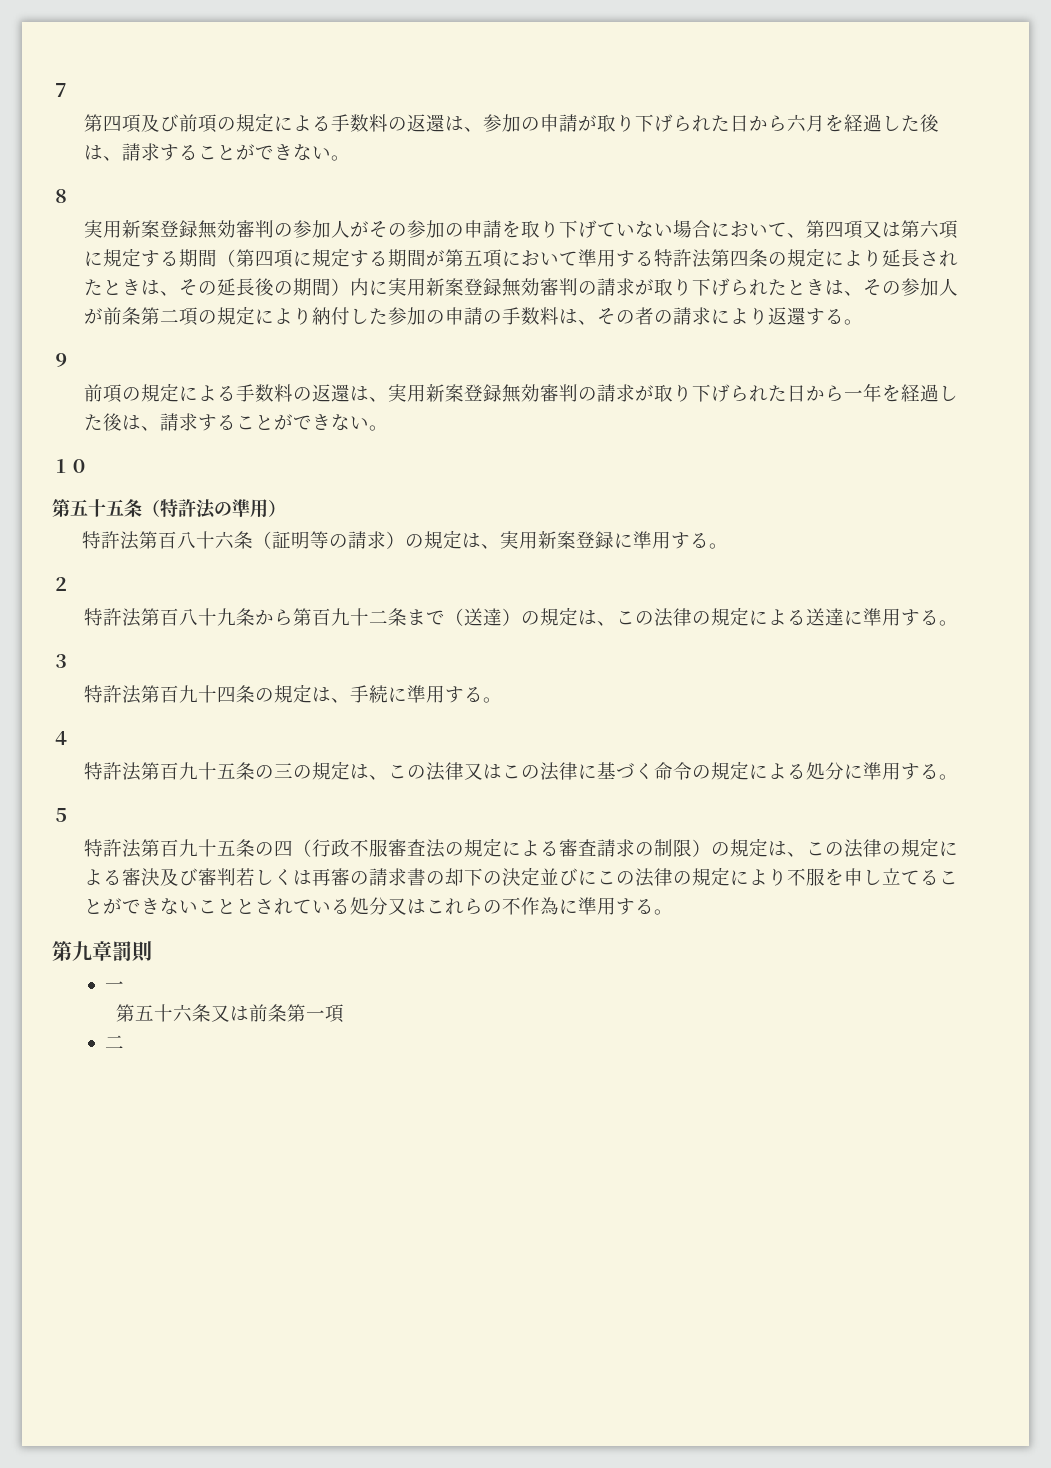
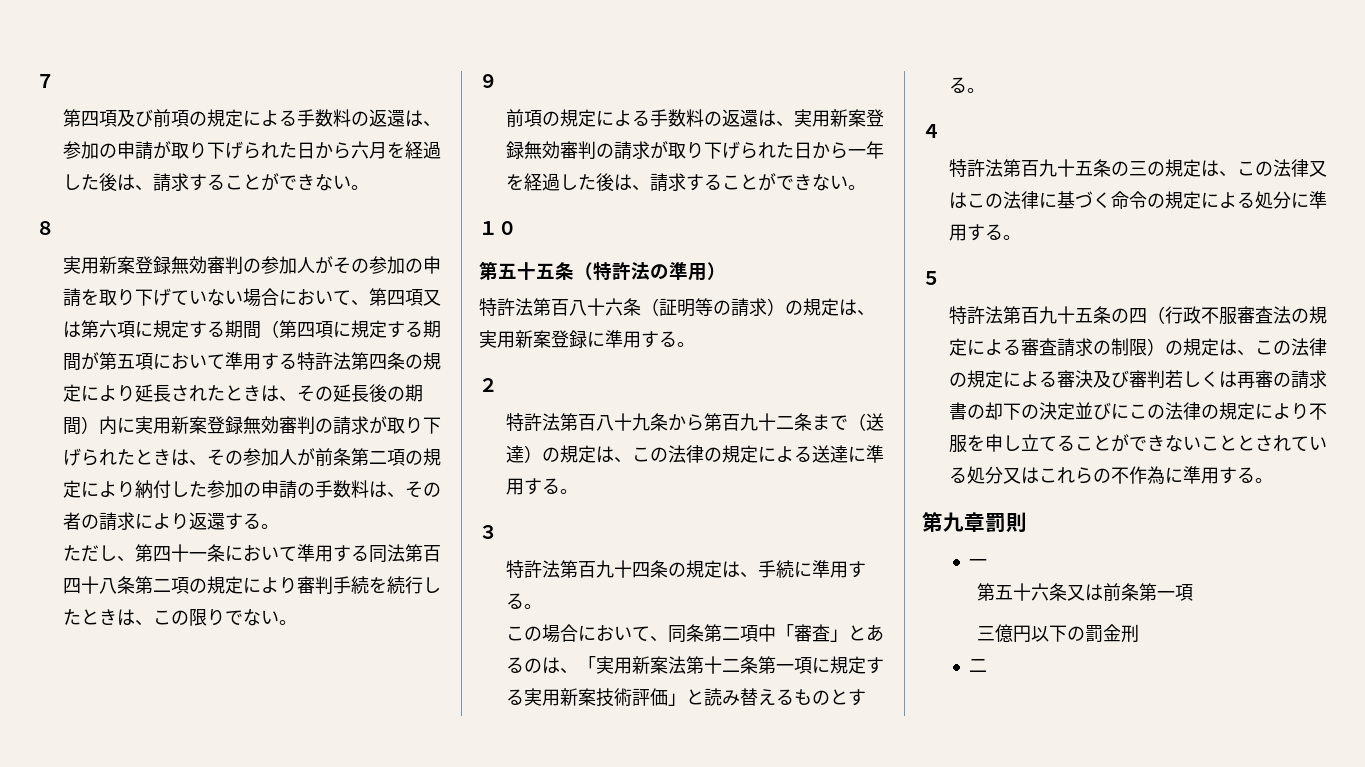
+ ただし、第四十一条において準用する同法第百四十八条第二項の規定により審判手続を続行したときは、この限りでない。
+ この場合において、同条第二項中「審査」とあるのは、「実用新案法第十二条第一項に規定する実用新案技術評価」と読み替えるものとする。
+ 三億円以下の罰金刑

